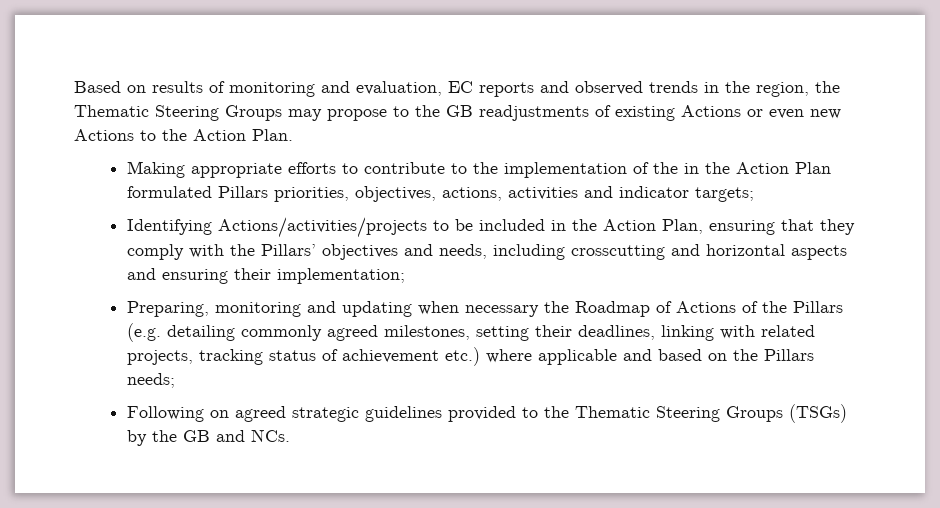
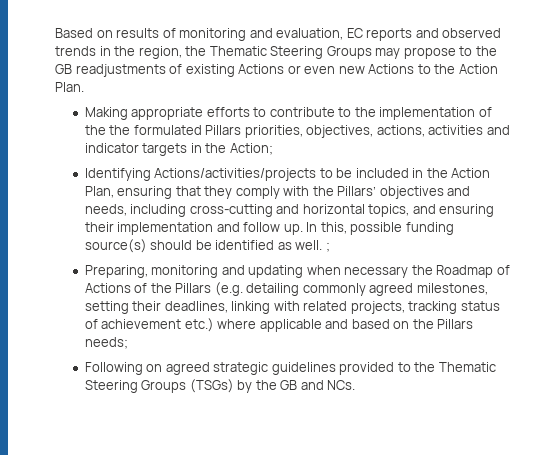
- Making appropriate efforts to contribute to the implementation of the in the Action Plan formulated Pillars priorities, objectives, actions, activities and indicator targets;
+ Making appropriate efforts to contribute to the implementation of the the formulated Pillars priorities, objectives, actions, activities and indicator targets in the Action;
- Identifying Actions/activities/projects to be included in the Action Plan, ensuring that they comply with the Pillars’ objectives and needs, including crosscutting and horizontal aspects and ensuring their implementation;
+ Identifying Actions/activities/projects to be included in the Action Plan, ensuring that they comply with the Pillars’ objectives and needs, including cross-cutting and horizontal topics, and ensuring their implementation and follow up. In this, possible funding source(s) should be identified as well. ;

